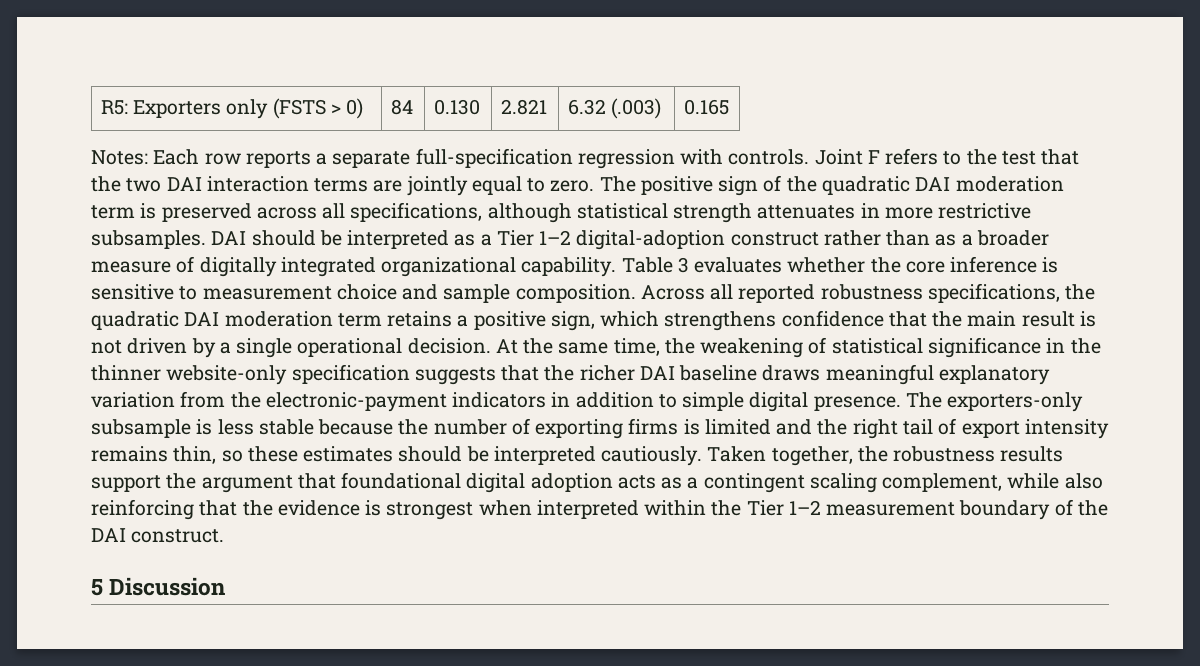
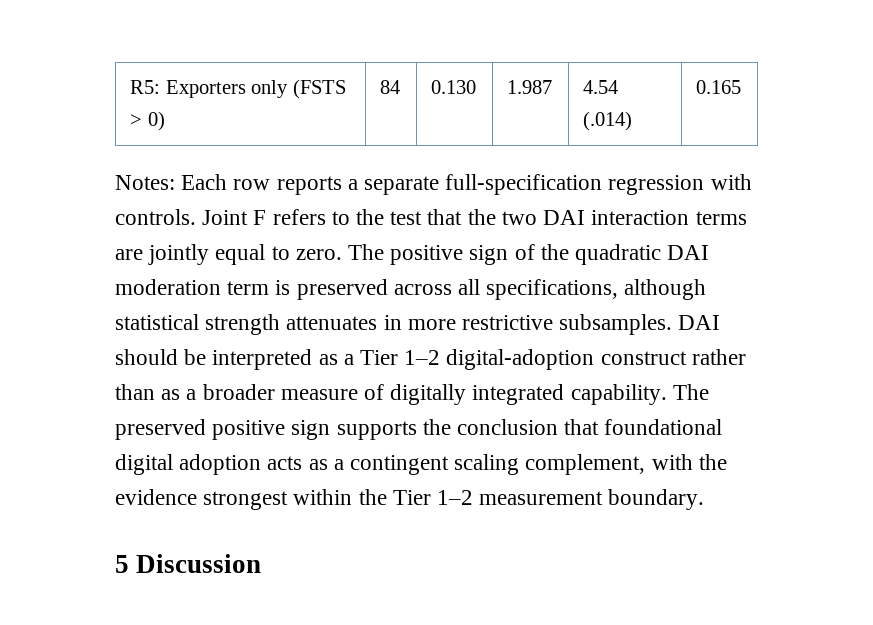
- R5: Exporters only (FSTS > 0) | 84 | 0.130 | 2.821 | 6.32 (.003) | 0.165
+ R5: Exporters only (FSTS > 0) | 84 | 0.130 | 1.987 | 4.54 (.014) | 0.165
- DAI should be interpreted as a Tier 1–2 digital-adoption construct rather than as a broader measure of digitally integrated organizational capability. Table 3 evaluates whether the core inference is sensitive to measurement choice and sample composition. Across all reported robustness specifications, the quadratic DAI moderation term retains a positive sign, which strengthens confidence that the main result is not driven by a single operational decision. At the same time, the weakening of statistical significance in the thinner website-only specification suggests that the richer DAI baseline draws meaningful explanatory variation from the electronic-payment indicators in addition to simple digital presence. The exporters-only subsample is less stable because the number of exporting firms is limited and the right tail of export intensity remains thin, so these estimates should be interpreted cautiously. Taken together, the robustness results support the argument that foundational digital adoption acts as a contingent scaling complement, while also reinforcing that the evidence is strongest when interpreted within the Tier 1–2 measurement boundary of the DAI construct.
+ DAI should be interpreted as a Tier 1–2 digital-adoption construct rather than as a broader measure of digitally integrated capability. The preserved positive sign supports the conclusion that foundational digital adoption acts as a contingent scaling complement, with the evidence strongest within the Tier 1–2 measurement boundary.

